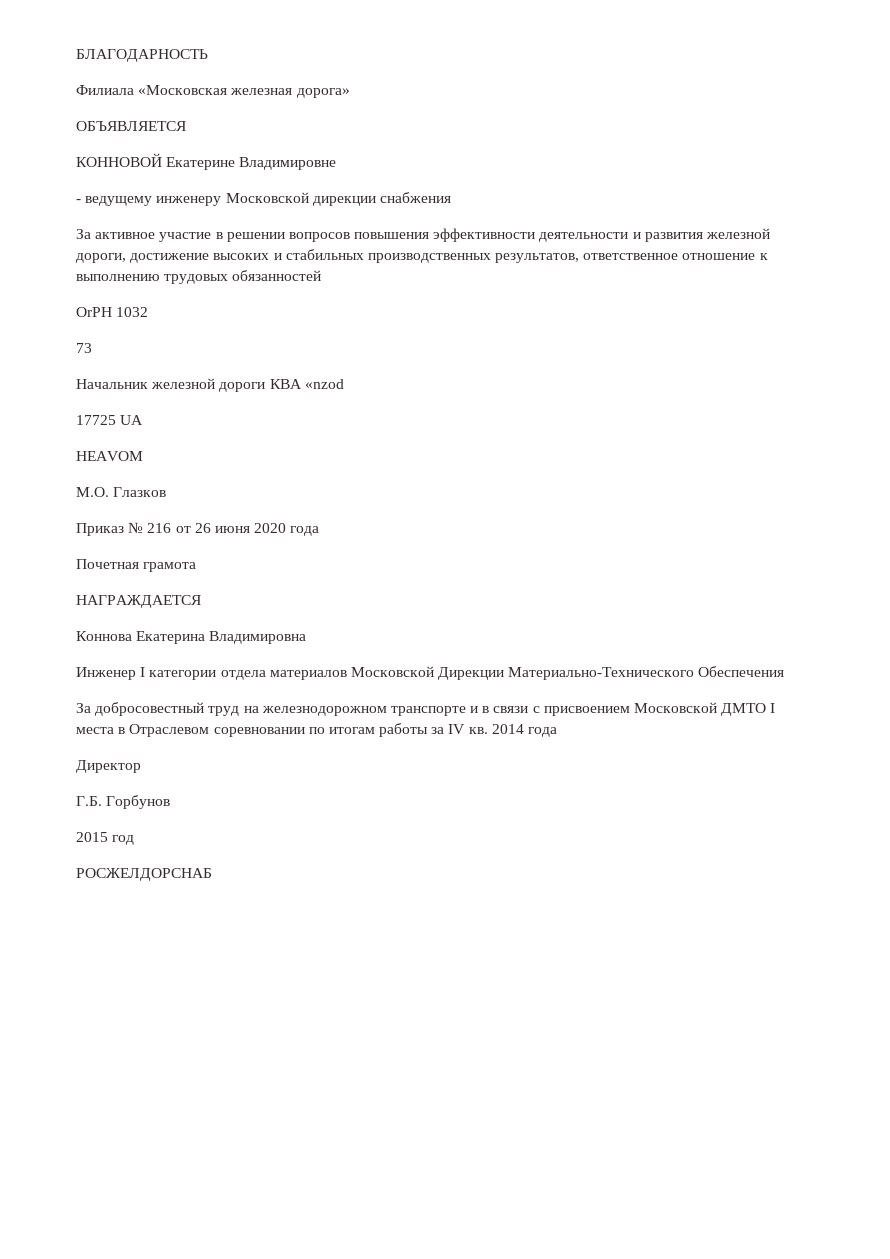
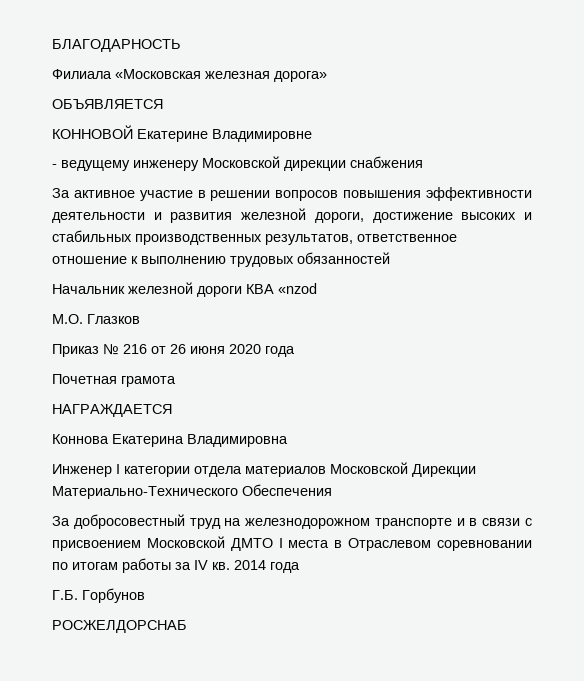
- OrPH 1032
- 73
- 17725 UA
- HEAVOM
- Директор
- 2015 год

